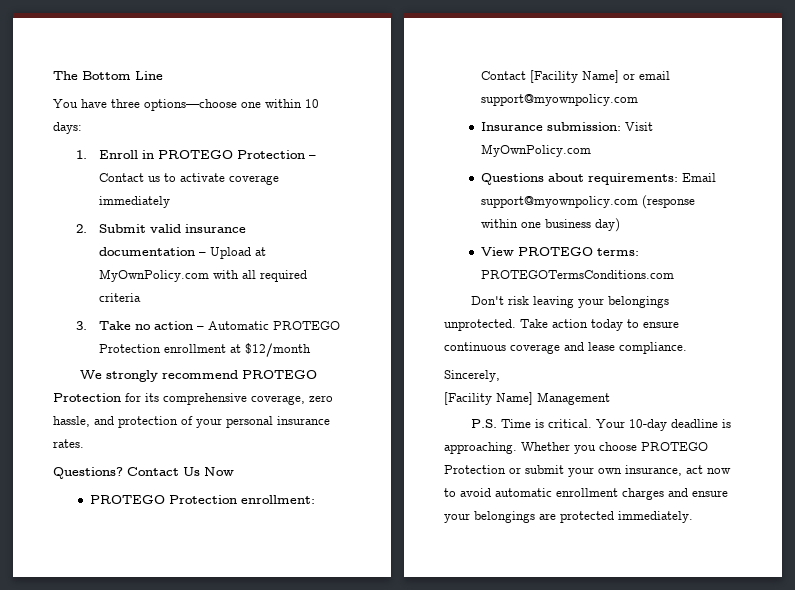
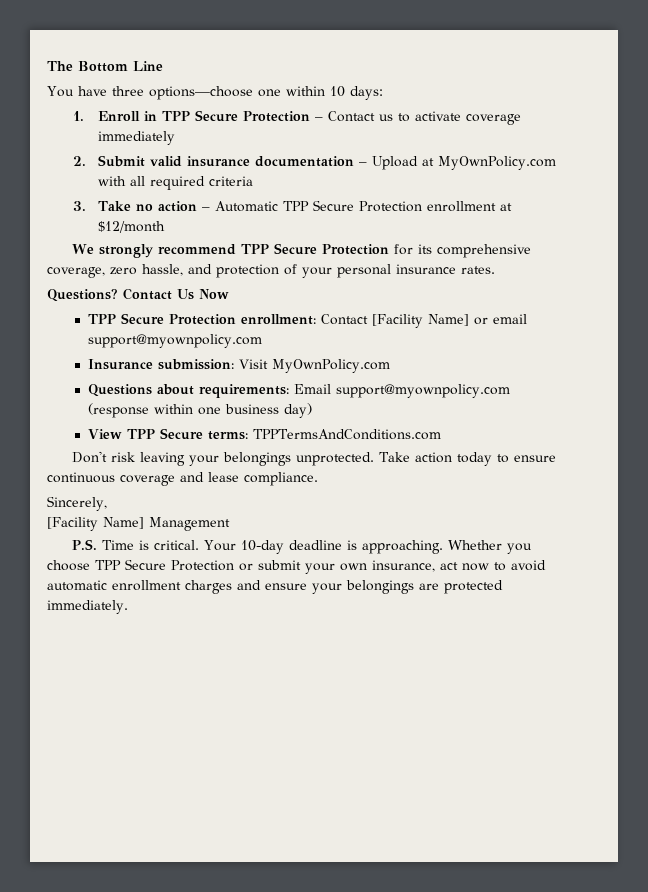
- 1. Enroll in PROTEGO Protection – Contact us to activate coverage immediately
+ 1. Enroll in TPP Secure Protection – Contact us to activate coverage immediately
- 3. Take no action – Automatic PROTEGO Protection enrollment at $12/month
+ 3. Take no action – Automatic TPP Secure Protection enrollment at $12/month
- We strongly recommend PROTEGO Protection for its comprehensive coverage, zero hassle, and protection of your personal insurance rates.
+ We strongly recommend TPP Secure Protection for its comprehensive coverage, zero hassle, and protection of your personal insurance rates.
- PROTEGO Protection enrollment: Contact [Facility Name] or email support@myownpolicy.com
+ TPP Secure Protection enrollment: Contact [Facility Name] or email support@myownpolicy.com
- View PROTEGO terms: PROTEGOTermsConditions.com
+ View TPP Secure terms: TPPTermsAndConditions.com
- Whether you choose PROTEGO Protection or submit your own insurance, act now to avoid automatic enrollment charges and ensure your belongings are protected immediately.
+ Whether you choose TPP Secure Protection or submit your own insurance, act now to avoid automatic enrollment charges and ensure your belongings are protected immediately.

